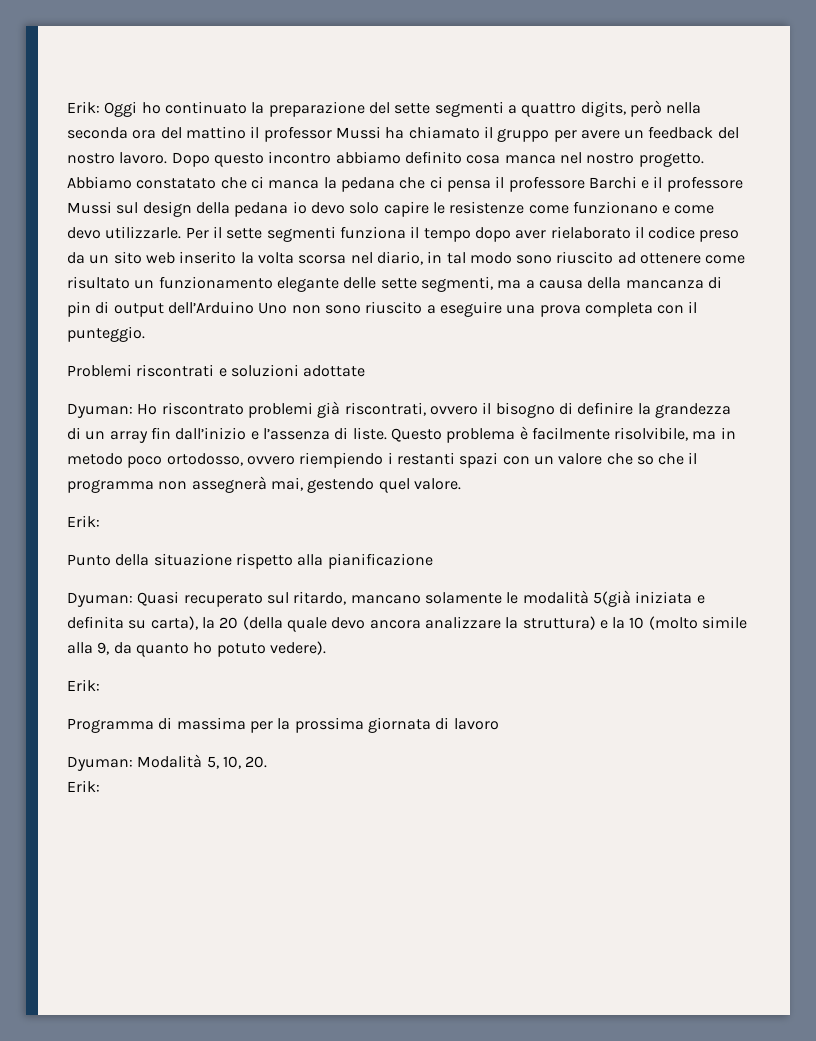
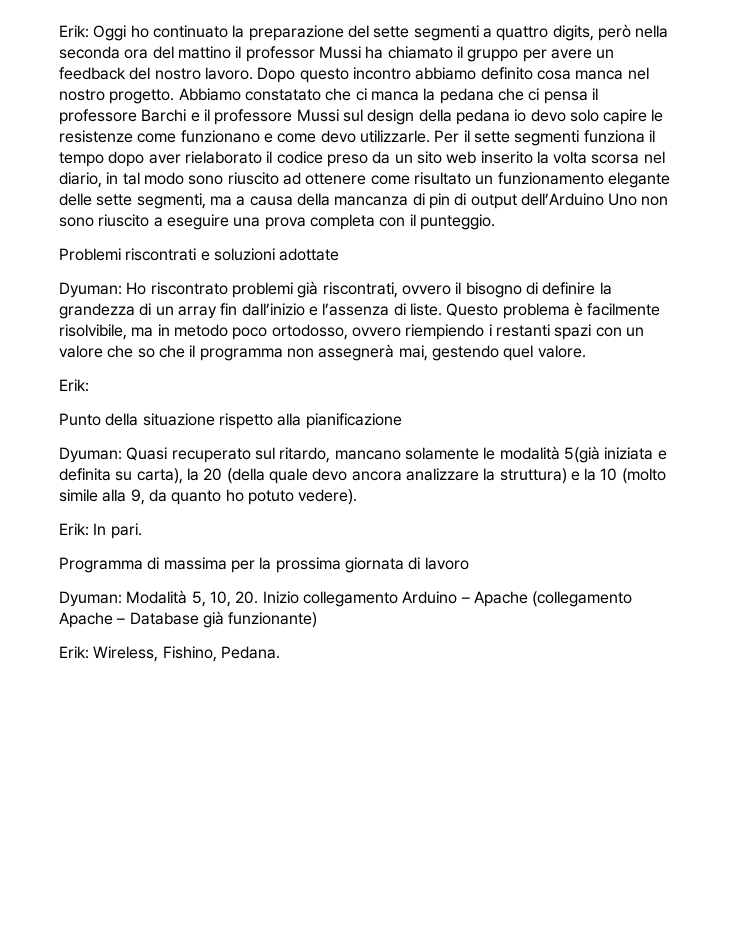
  Dyuman: Quasi recuperato sul ritardo, mancano solamente le modalità 5(già iniziata e definita su carta), la 20 (della quale devo ancora analizzare la struttura) e la 10 (molto simile alla 9, da quanto ho potuto vedere).
- Erik:
+ Erik: In pari.
- Dyuman: Modalità 5, 10, 20.
- Erik:
+ Dyuman: Modalità 5, 10, 20. Inizio collegamento Arduino – Apache (collegamento Apache – Database già funzionante)
+ Erik: Wireless, Fishino, Pedana.

